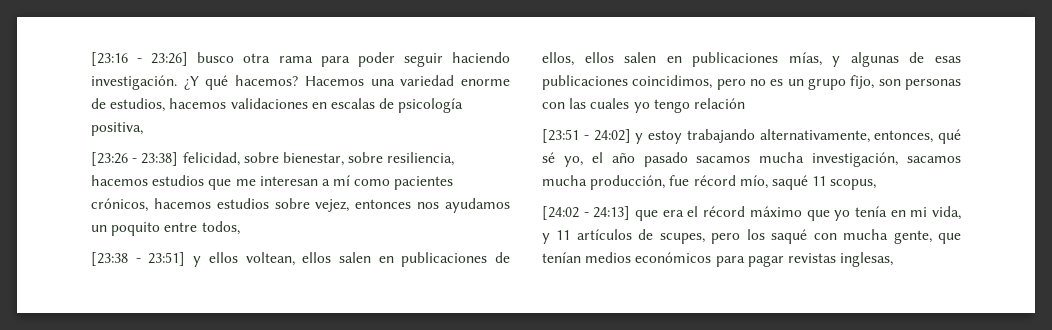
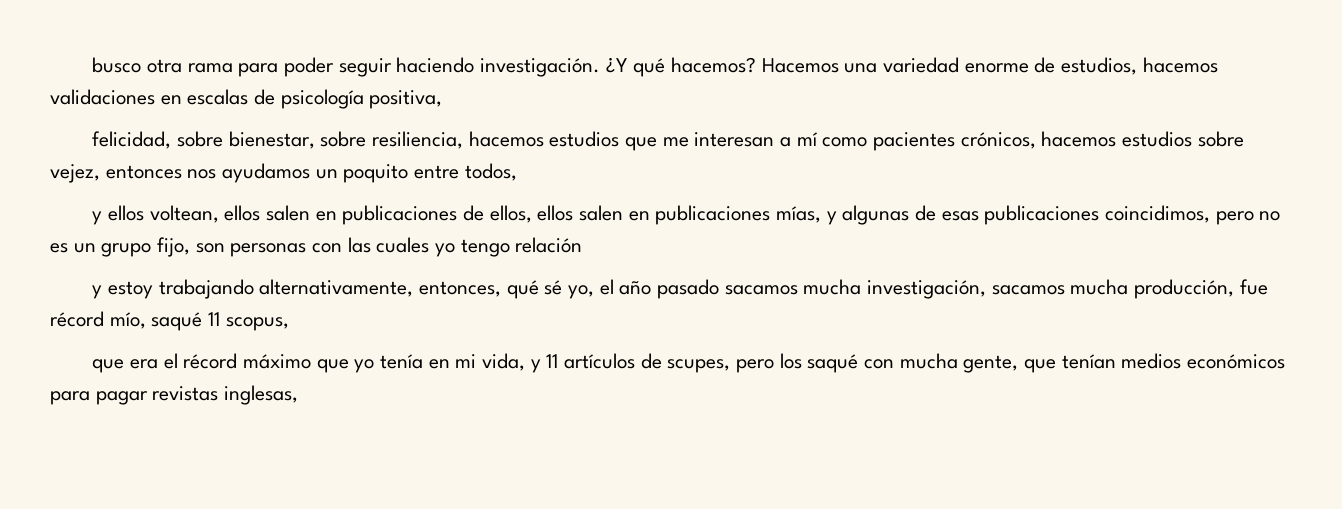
- [23:16 - 23:26] busco otra rama para poder seguir haciendo investigación.
+ busco otra rama para poder seguir haciendo investigación.
- [23:26 - 23:38] felicidad, sobre bienestar, sobre resiliencia, hacemos estudios que me interesan a mí como pacientes crónicos, hacemos estudios sobre vejez, entonces nos ayudamos un poquito entre todos,
+ felicidad, sobre bienestar, sobre resiliencia, hacemos estudios que me interesan a mí como pacientes crónicos, hacemos estudios sobre vejez, entonces nos ayudamos un poquito entre todos,
- [23:38 - 23:51] y ellos voltean, ellos salen en publicaciones de ellos, ellos salen en publicaciones mías, y algunas de esas publicaciones coincidimos, pero no es un grupo fijo, son personas con las cuales yo tengo relación
+ y ellos voltean, ellos salen en publicaciones de ellos, ellos salen en publicaciones mías, y algunas de esas publicaciones coincidimos, pero no es un grupo fijo, son personas con las cuales yo tengo relación
- [23:51 - 24:02] y estoy trabajando alternativamente, entonces, qué sé yo, el año pasado sacamos mucha investigación, sacamos mucha producción, fue récord mío, saqué 11 scopus,
+ y estoy trabajando alternativamente, entonces, qué sé yo, el año pasado sacamos mucha investigación, sacamos mucha producción, fue récord mío, saqué 11 scopus,
- [24:02 - 24:13] que era el récord máximo que yo tenía en mi vida, y 11 artículos de scupes, pero los saqué con mucha gente, que tenían medios económicos para pagar revistas inglesas,
+ que era el récord máximo que yo tenía en mi vida, y 11 artículos de scupes, pero los saqué con mucha gente, que tenían medios económicos para pagar revistas inglesas,

